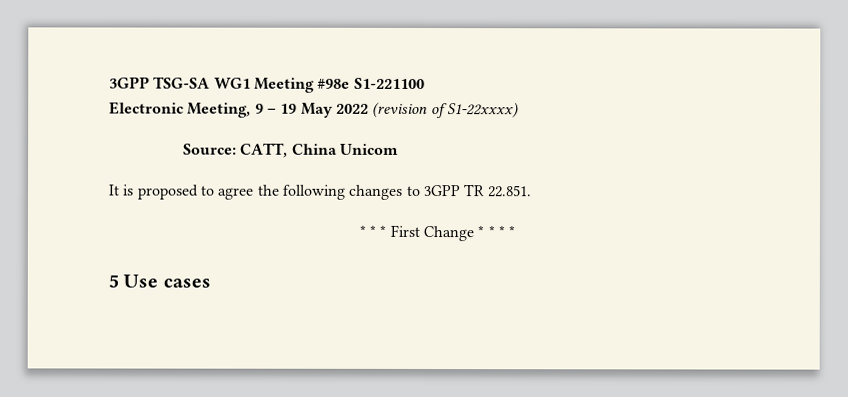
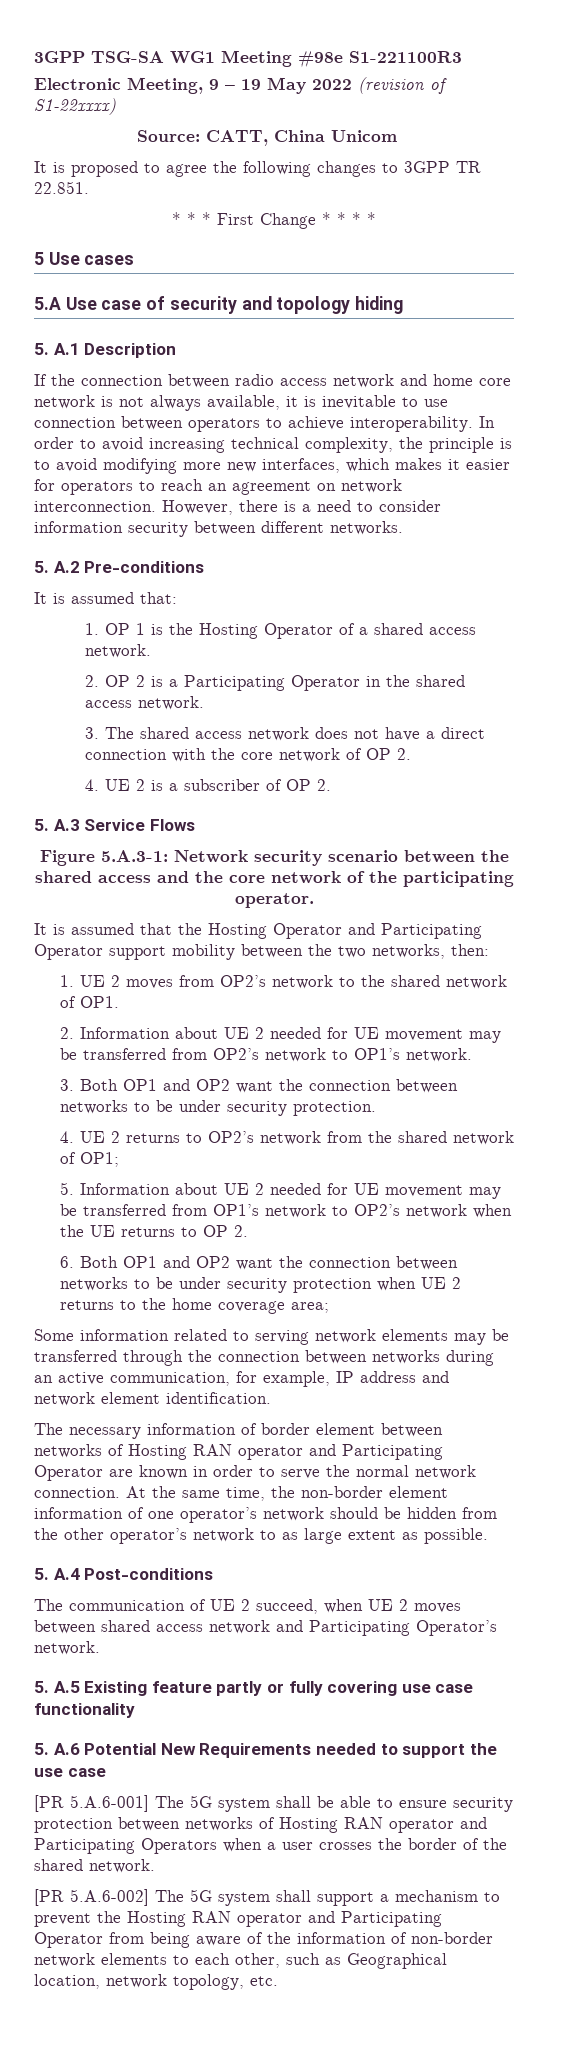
- 3GPP TSG-SA WG1 Meeting #98e S1-221100
+ 3GPP TSG-SA WG1 Meeting #98e S1-221100R3
+ 5.A Use case of security and topology hiding
+ 5. A.1 Description
+ If the connection between radio access network and home core network is not always available, it is inevitable to use connection between operators to achieve interoperability. In order to avoid increasing technical complexity, the principle is to avoid modifying more new interfaces, which makes it easier for operators to reach an agreement on network interconnection. However, there is a need to consider information security between different networks.
+ 5. A.2 Pre-conditions
+ It is assumed that:
+ 1. OP 1 is the Hosting Operator of a shared access network.
+ 2. OP 2 is a Participating Operator in the shared access network.
+ 3. The shared access network does not have a direct connection with the core network of OP 2.
+ 4. UE 2 is a subscriber of OP 2.
+ 5. A.3 Service Flows
+ Figure 5.A.3-1: Network security scenario between the shared access and the core network of the participating operator.
+ It is assumed that the Hosting Operator and Participating Operator support mobility between the two networks, then:
+ 1. UE 2 moves from OP2’s network to the shared network of OP1.
+ 2. Information about UE 2 needed for UE movement may be transferred from OP2’s network to OP1’s network.
+ 3. Both OP1 and OP2 want the connection between networks to be under security protection.
+ 4. UE 2 returns to OP2’s network from the shared network of OP1;
+ 5. Information about UE 2 needed for UE movement may be transferred from OP1’s network to OP2’s network when the UE returns to OP 2.
+ 6. Both OP1 and OP2 want the connection between networks to be under security protection when UE 2 returns to the home coverage area;
+ Some information related to serving network elements may be transferred through the connection between networks during an active communication, for example, IP address and network element identification.
+ The necessary information of border element between networks of Hosting RAN operator and Participating Operator are known in order to serve the normal network connection. At the same time, the non-border element information of one operator’s network should be hidden from the other operator’s network to as large extent as possible.
+ 5. A.4 Post-conditions
+ The communication of UE 2 succeed, when UE 2 moves between shared access network and Participating Operator’s network.
+ 5. A.5 Existing feature partly or fully covering use case functionality
+ 5. A.6 Potential New Requirements needed to support the use case
+ [PR 5.A.6-001] The 5G system shall be able to ensure security protection between networks of Hosting RAN operator and Participating Operators when a user crosses the border of the shared network.
+ [PR 5.A.6-002] The 5G system shall support a mechanism to prevent the Hosting RAN operator and Participating Operator from being aware of the information of non-border network elements to each other, such as Geographical location, network topology, etc.

